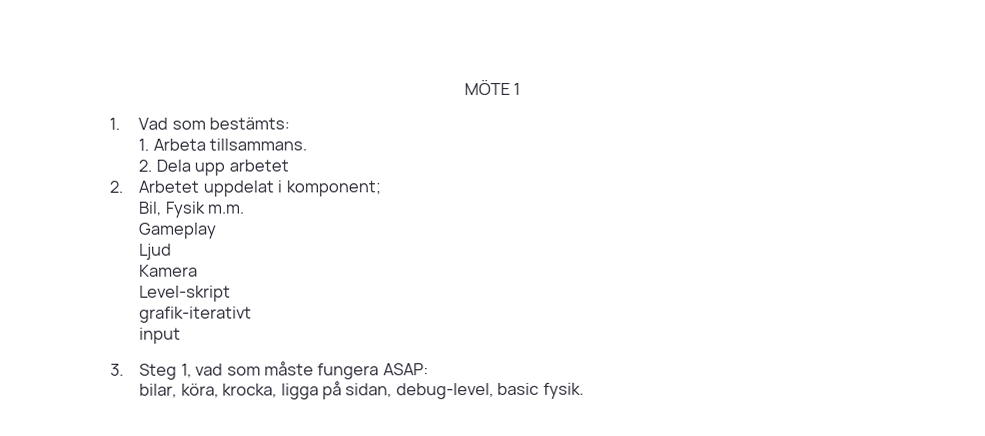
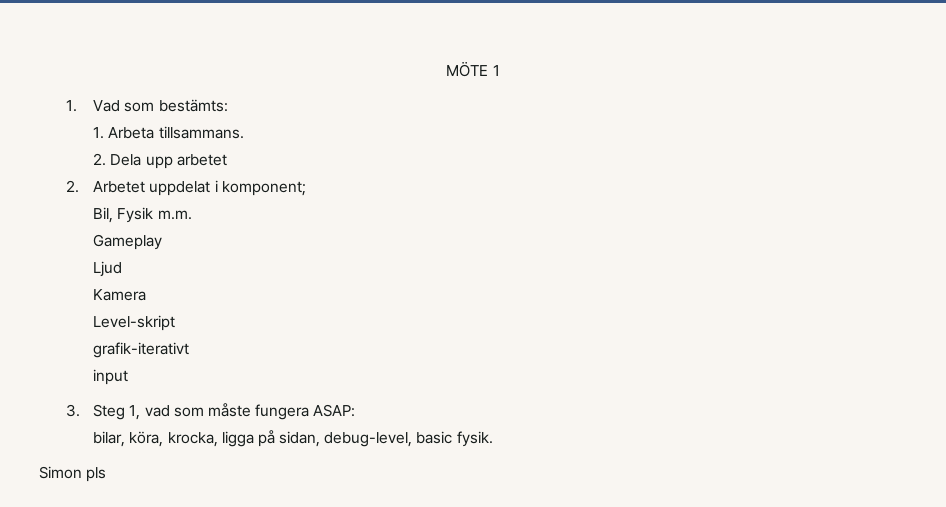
+ Simon pls

